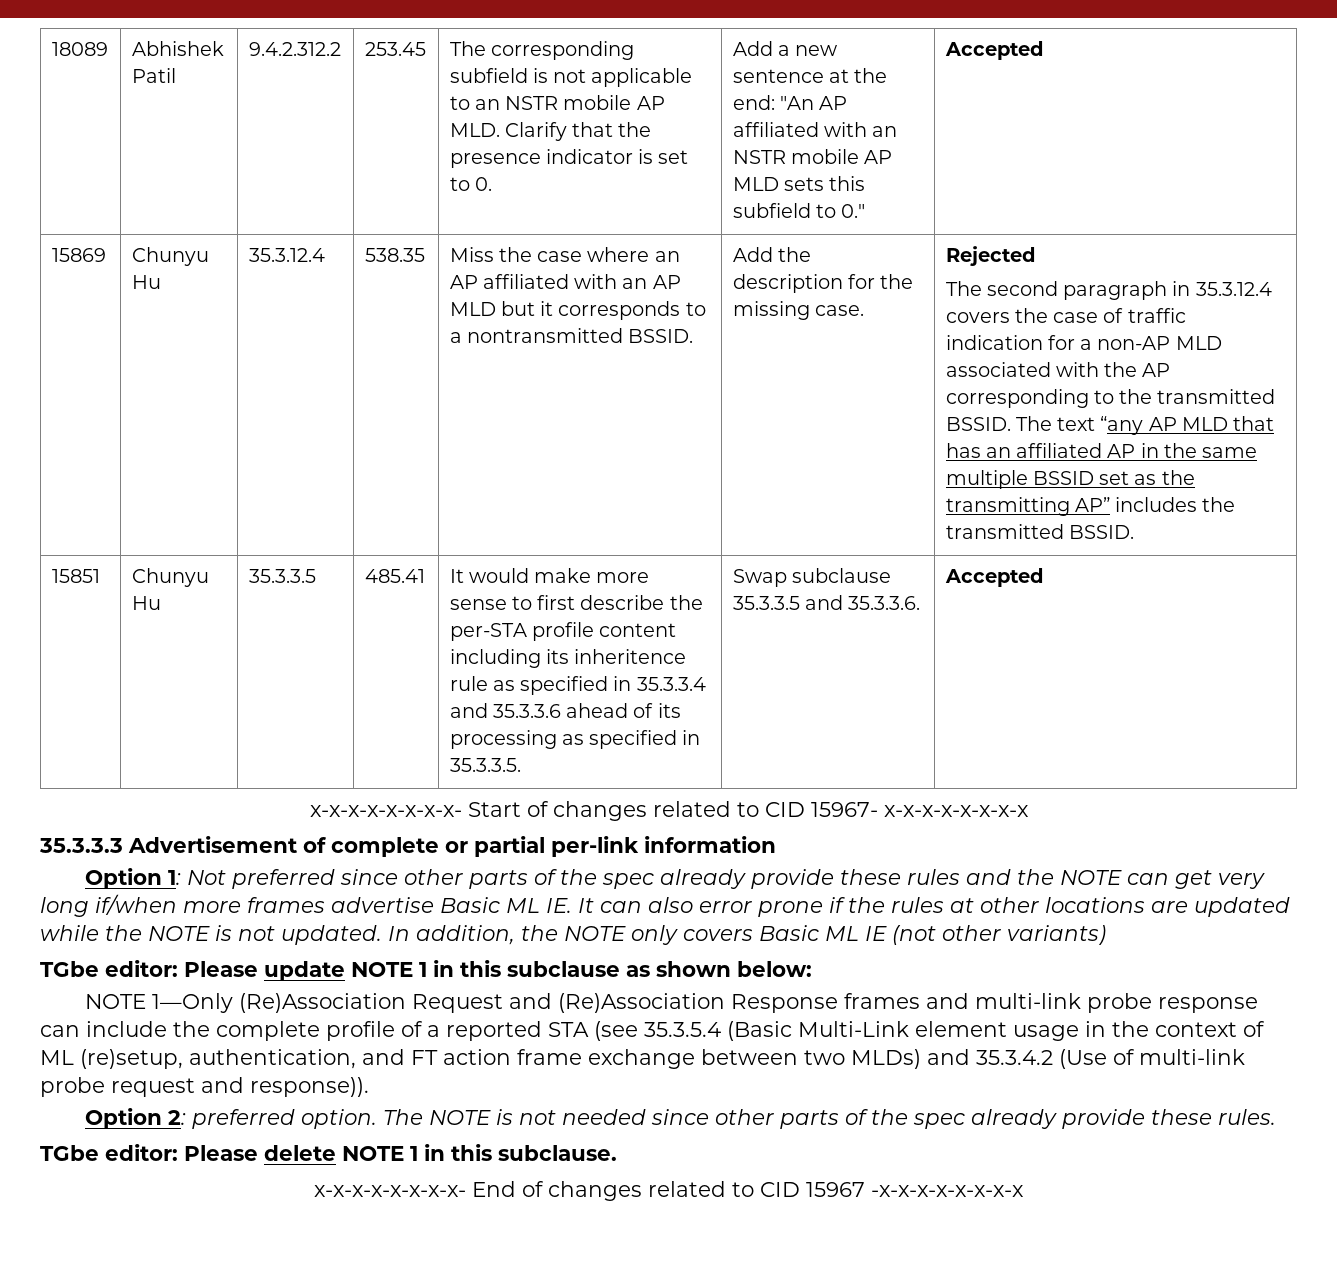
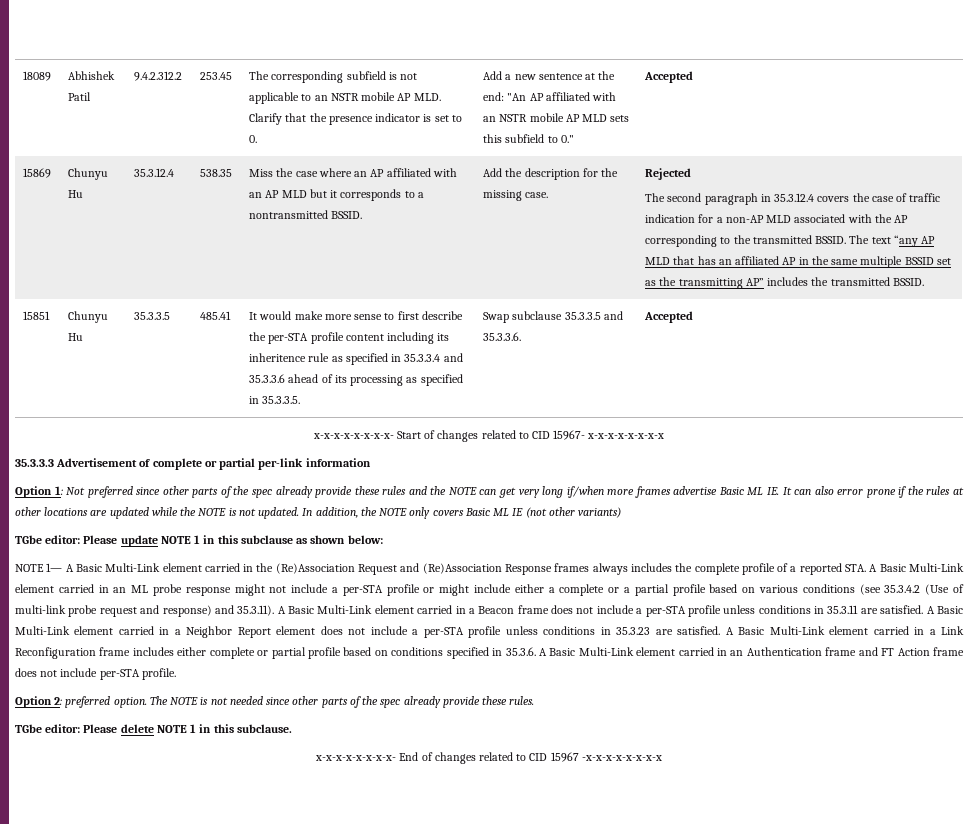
- NOTE 1—Only (Re)Association Request and (Re)Association Response frames and multi-link probe response can include the complete profile of a reported STA (see 35.3.5.4 (Basic Multi-Link element usage in the context of ML (re)setup, authentication, and FT action frame exchange between two MLDs) and 35.3.4.2 (Use of multi-link probe request and response)).
+ NOTE 1— A Basic Multi-Link element carried in the (Re)Association Request and (Re)Association Response frames always includes the complete profile of a reported STA. A Basic Multi-Link element carried in an ML probe response might not include a per-STA profile or might include either a complete or a partial profile based on various conditions (see 35.3.4.2 (Use of multi-link probe request and response) and 35.3.11). A Basic Multi-Link element carried in a Beacon frame does not include a per-STA profile unless conditions in 35.3.11 are satisfied. A Basic Multi-Link element carried in a Neighbor Report element does not include a per-STA profile unless conditions in 35.3.23 are satisfied. A Basic Multi-Link element carried in a Link Reconfiguration frame includes either complete or partial profile based on conditions specified in 35.3.6. A Basic Multi-Link element carried in an Authentication frame and FT Action frame does not include per-STA profile.

